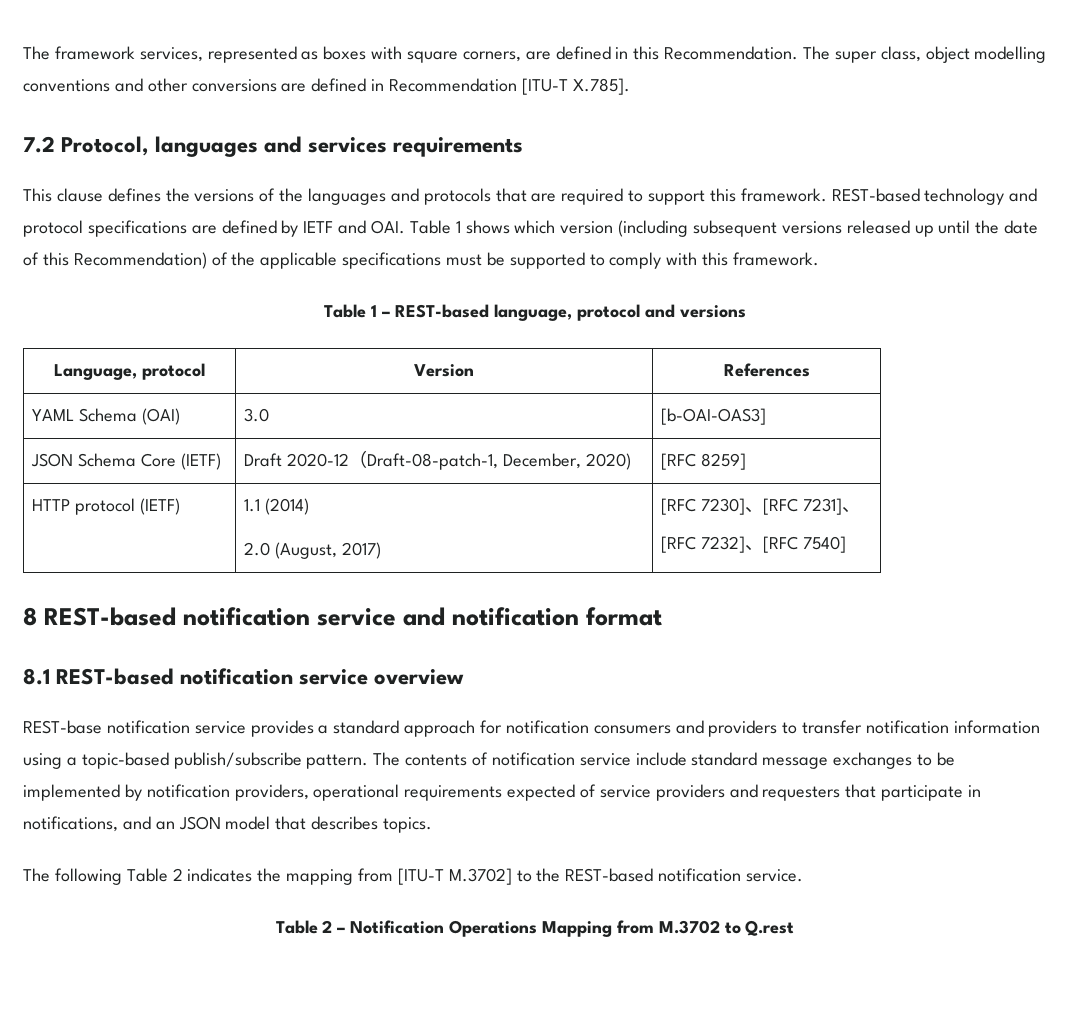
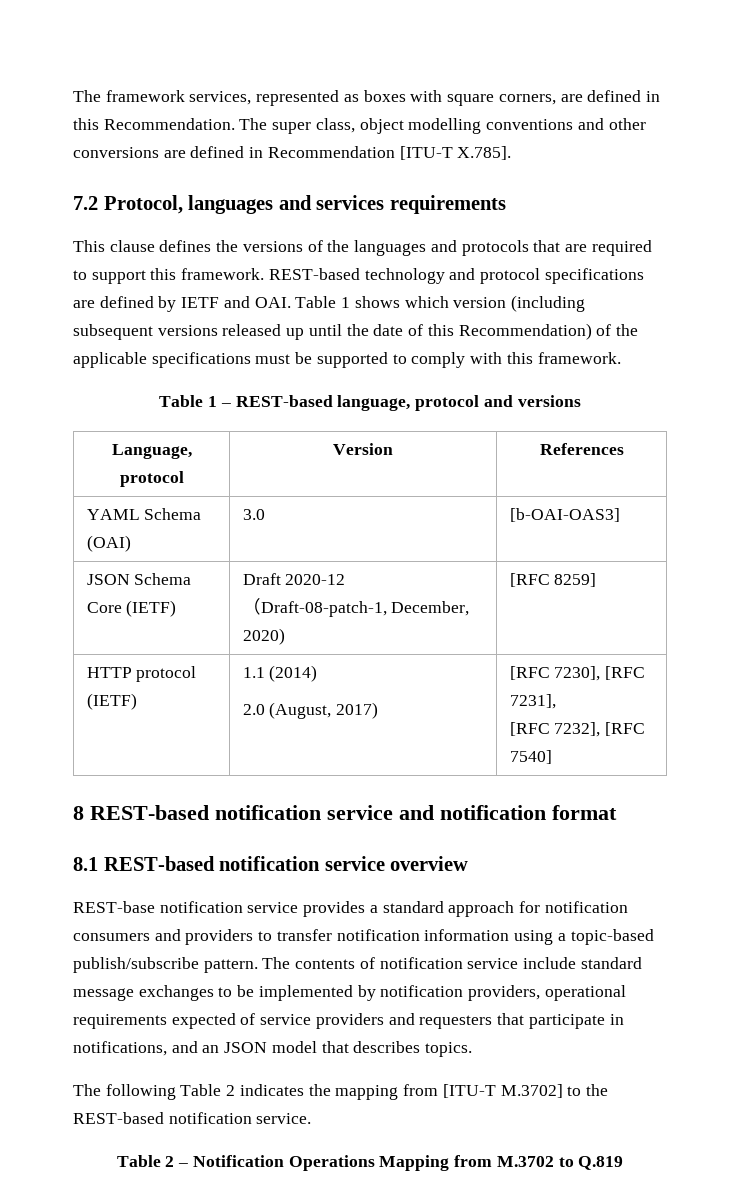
  HTTP protocol (IETF) | 1.1 (2014)
- 2.0 (August, 2017) | [RFC 7230]、[RFC 7231]、
- [RFC 7232]、[RFC 7540]
+ 2.0 (August, 2017) | [RFC 7230], [RFC 7231],
+ [RFC 7232], [RFC 7540]
- Table 2 – Notification Operations Mapping from M.3702 to Q.rest
+ Table 2 – Notification Operations Mapping from M.3702 to Q.819

